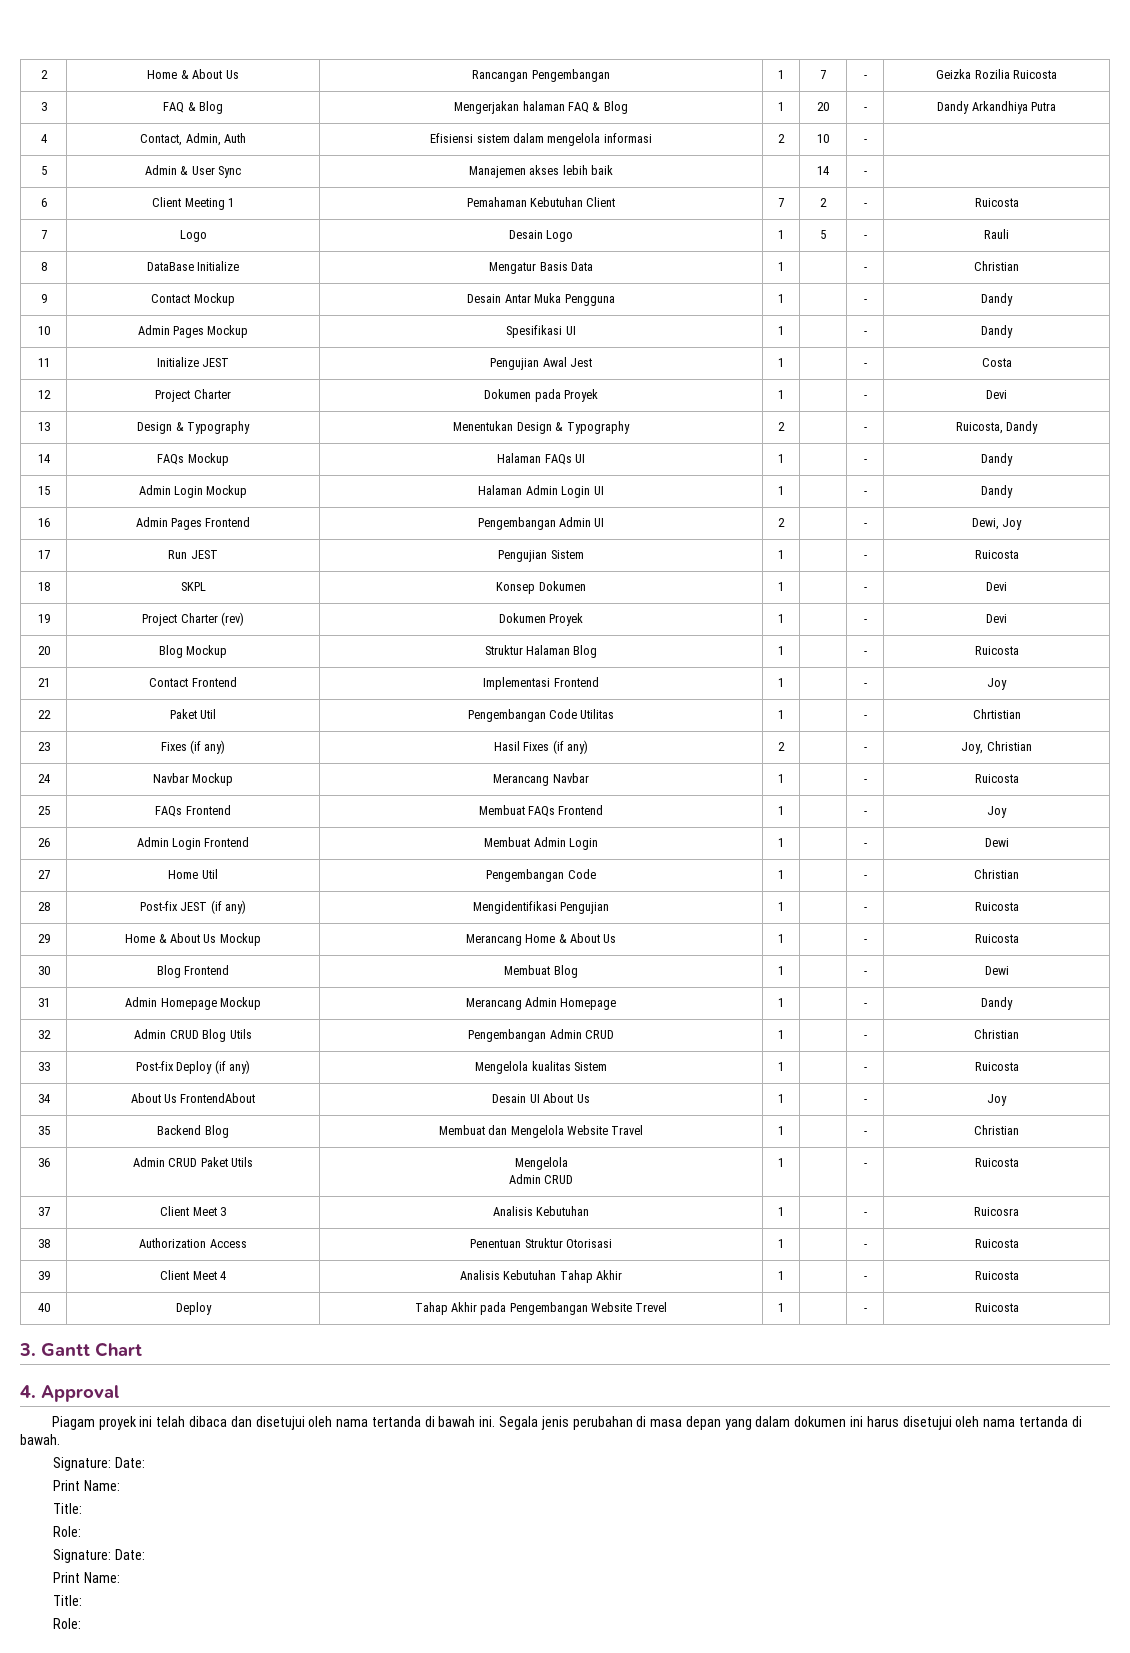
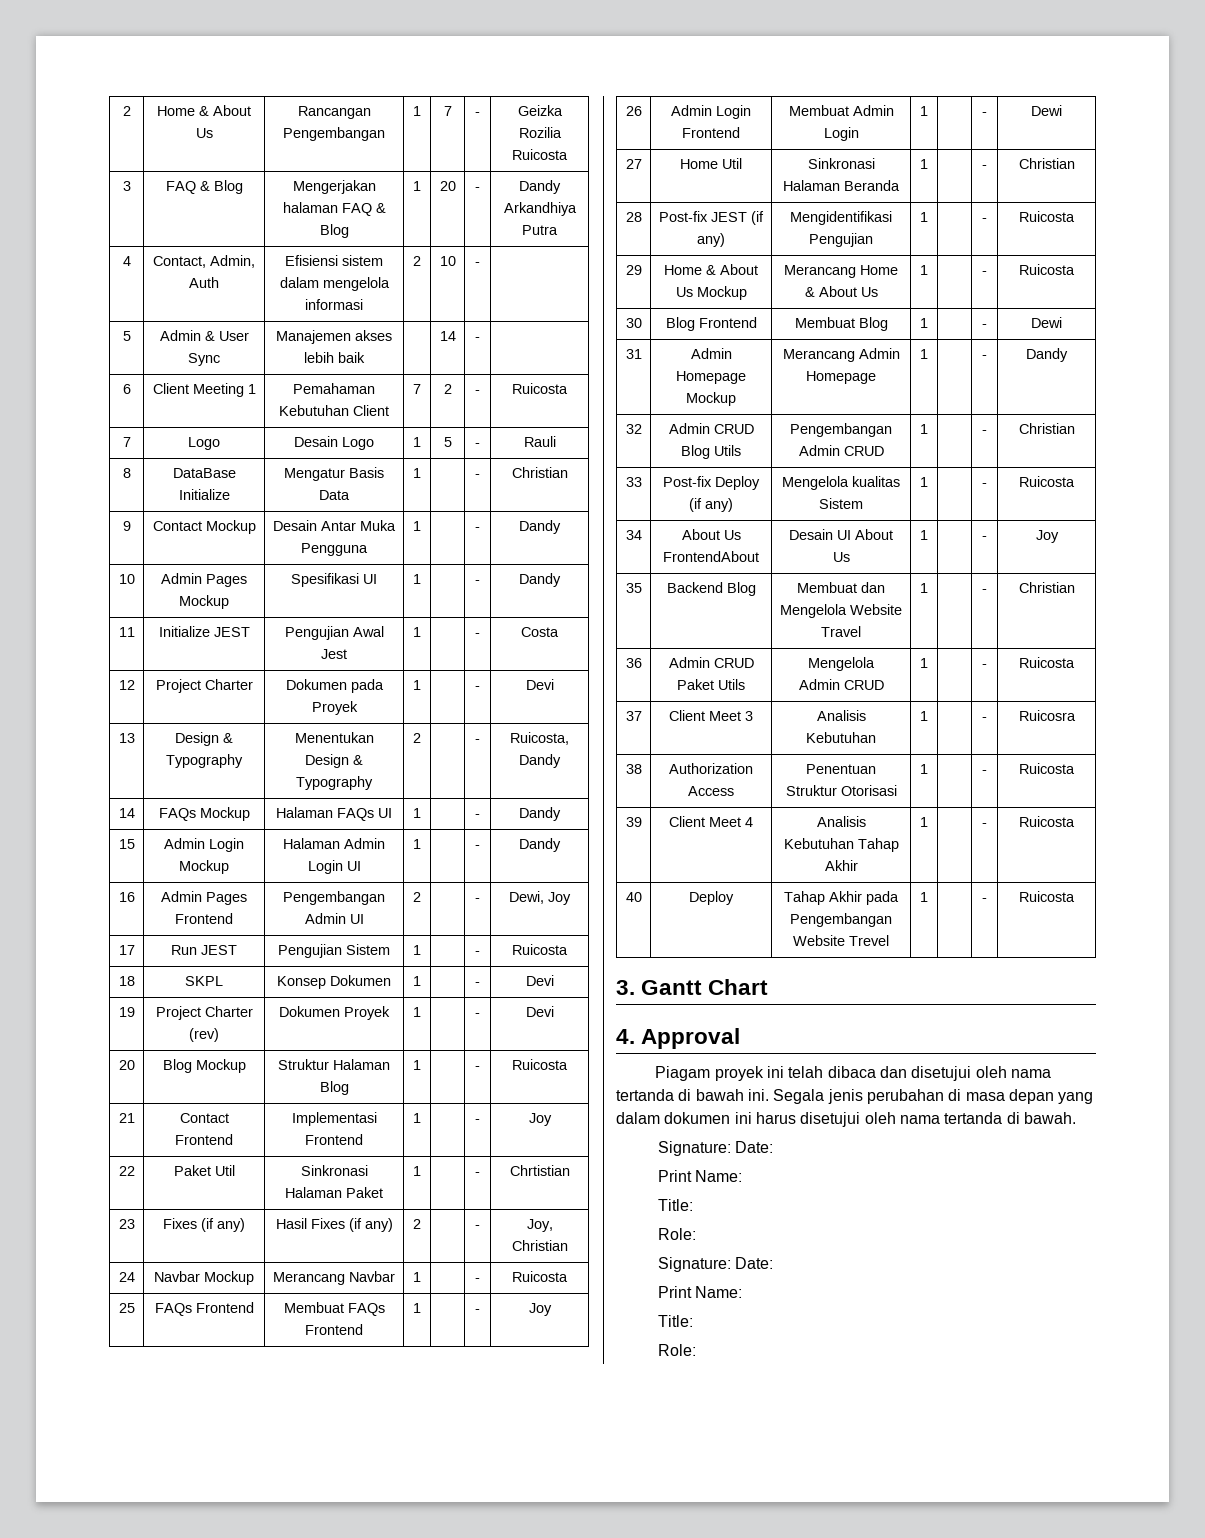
- 22 | Paket Util | Pengembangan Code Utilitas | 1 | | - | Chrtistian
+ 22 | Paket Util | Sinkronasi Halaman Paket | 1 | | - | Chrtistian
- 27 | Home Util | Pengembangan Code | 1 | | - | Christian
+ 27 | Home Util | Sinkronasi Halaman Beranda | 1 | | - | Christian

